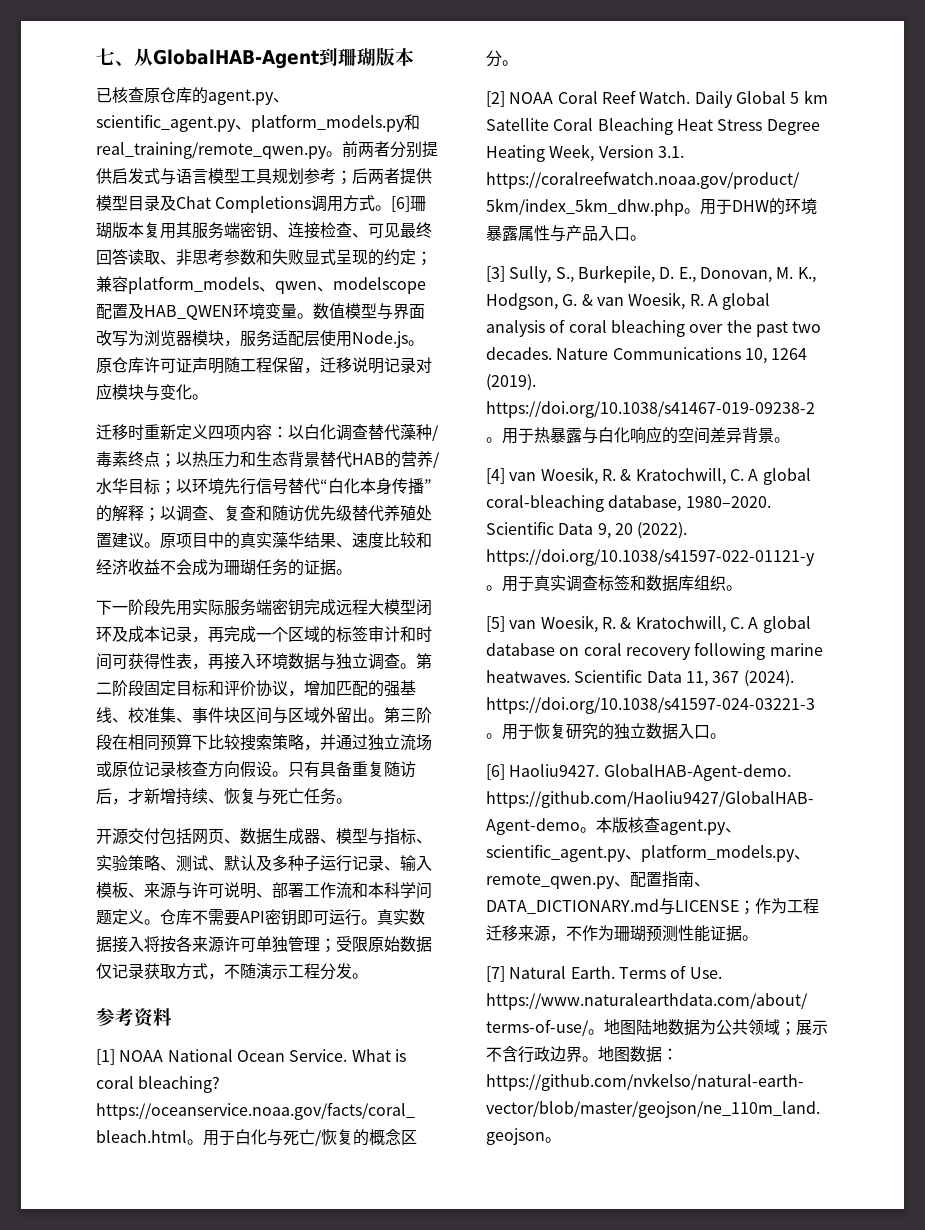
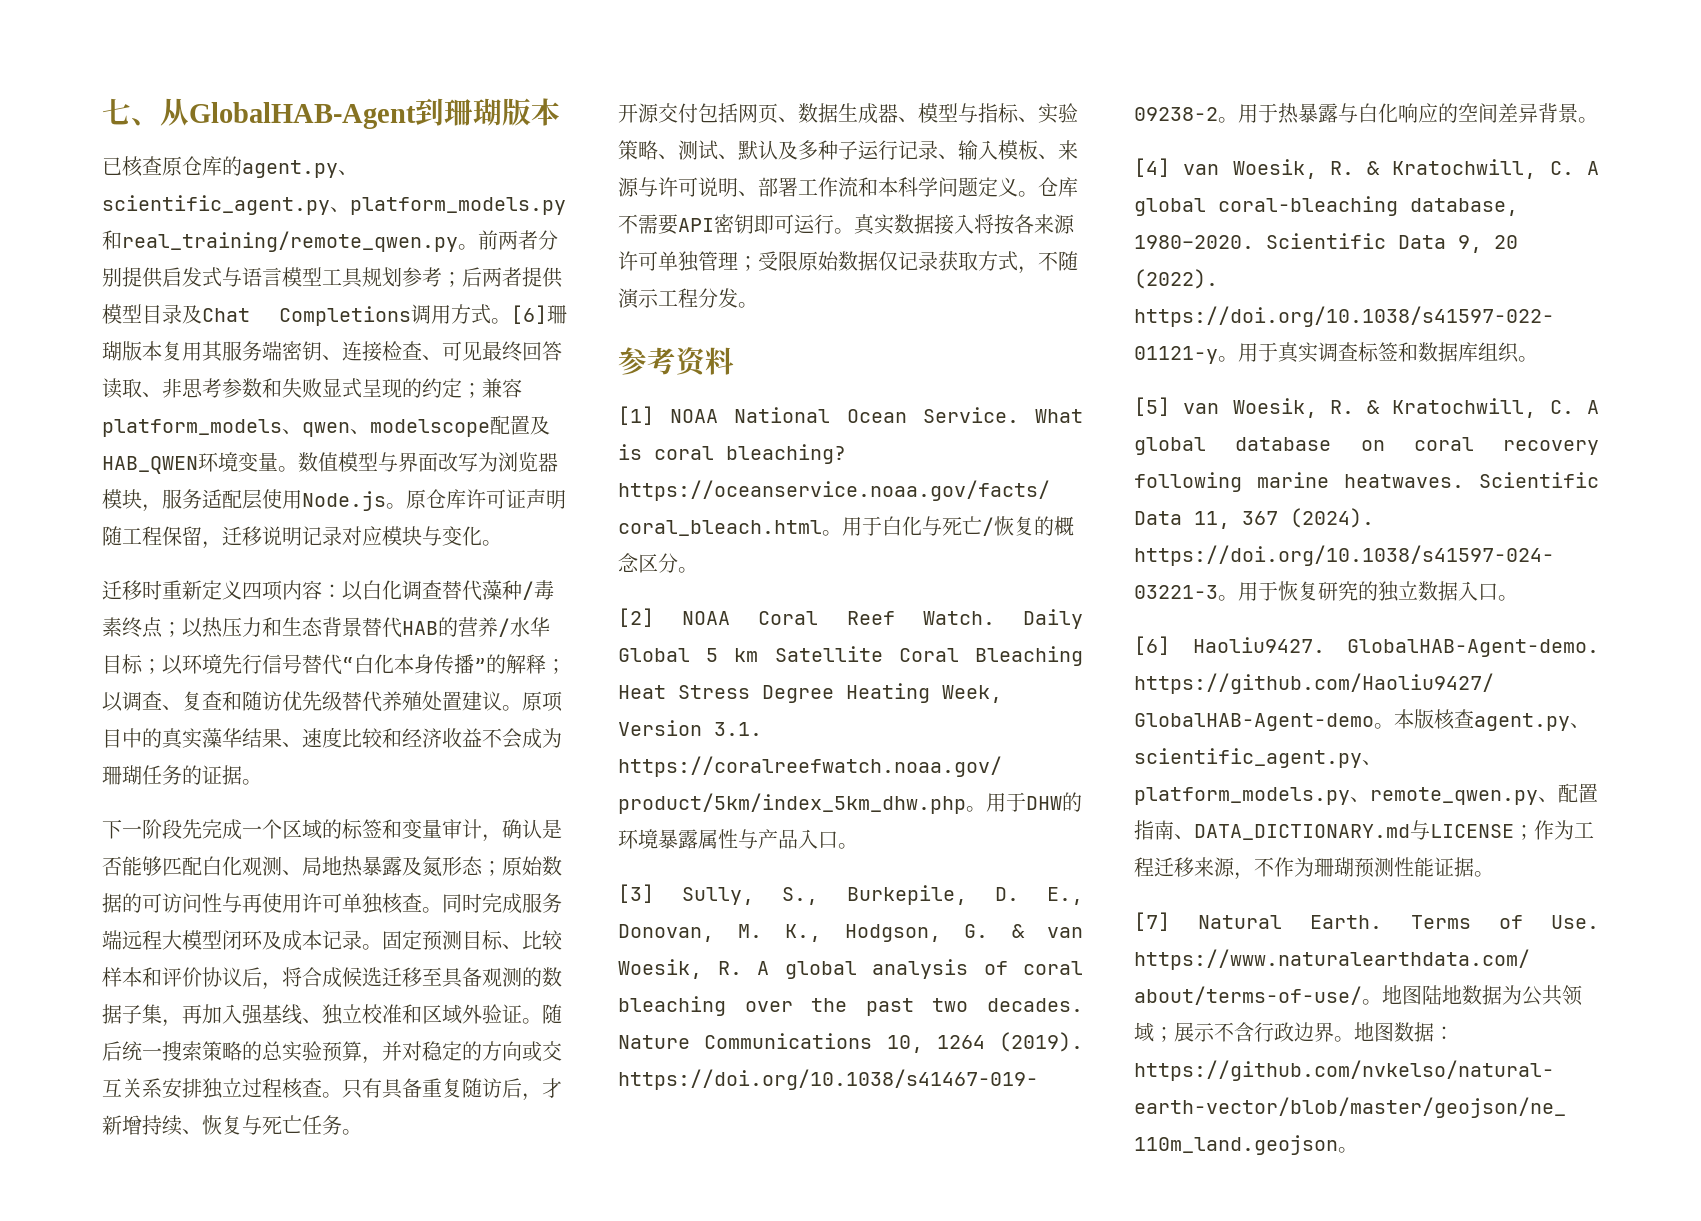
- 下一阶段先用实际服务端密钥完成远程大模型闭环及成本记录，再完成一个区域的标签审计和时间可获得性表，再接入环境数据与独立调查。第二阶段固定目标和评价协议，增加匹配的强基线、校准集、事件块区间与区域外留出。第三阶段在相同预算下比较搜索策略，并通过独立流场或原位记录核查方向假设。
+ 下一阶段先完成一个区域的标签和变量审计，确认是否能够匹配白化观测、局地热暴露及氮形态；原始数据的可访问性与再使用许可单独核查。同时完成服务端远程大模型闭环及成本记录。固定预测目标、比较样本和评价协议后，将合成候选迁移至具备观测的数据子集，再加入强基线、独立校准和区域外验证。随后统一搜索策略的总实验预算，并对稳定的方向或交互关系安排独立过程核查。

